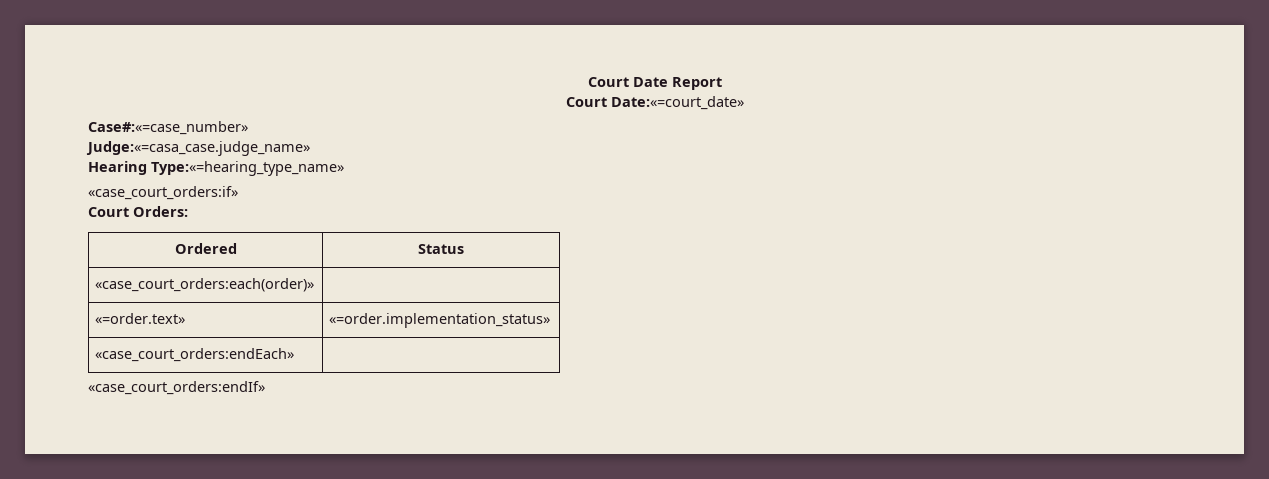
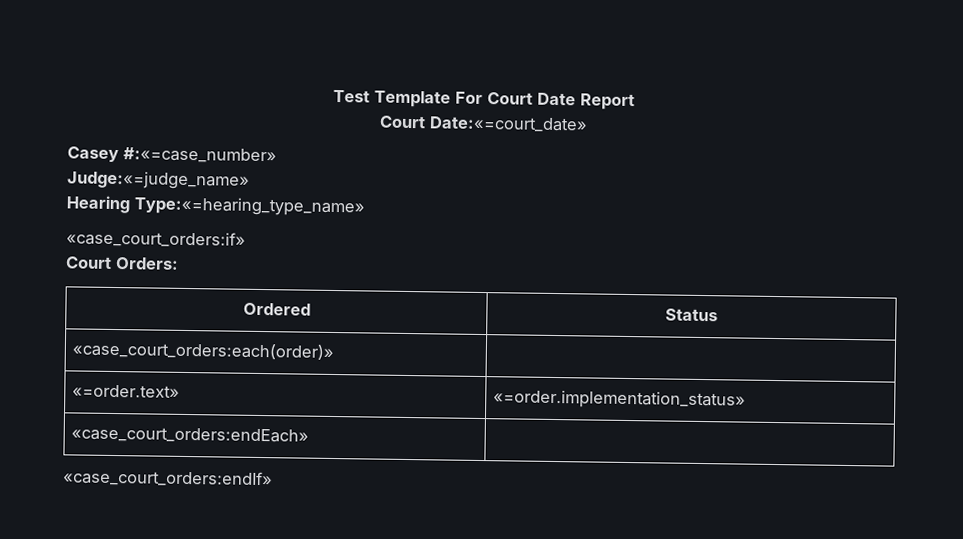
- Court Date Report
+ Test Template For Court Date Report
- Case#:«=case_number»
- Judge:«=casa_case.judge_name»
+ Casey #:«=case_number»
+ Judge:«=judge_name»

